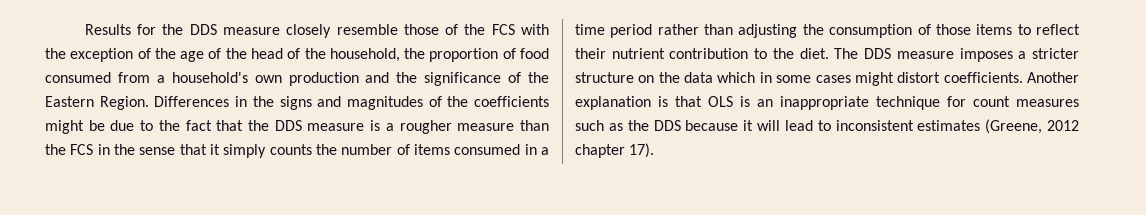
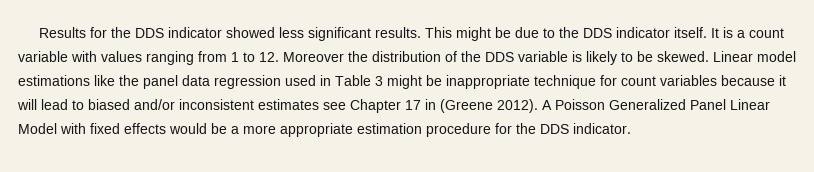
- Results for the DDS measure closely resemble those of the FCS with the exception of the age of the head of the household, the proportion of food consumed from a household's own production and the significance of the Eastern Region. Differences in the signs and magnitudes of the coefficients might be due to the fact that the DDS measure is a rougher measure than the FCS in the sense that it simply counts the number of items consumed in a time period rather than adjusting the consumption of those items to reflect their nutrient contribution to the diet. The DDS measure imposes a stricter structure on the data which in some cases might distort coefficients. Another explanation is that OLS is an inappropriate technique for count measures such as the DDS because it will lead to inconsistent estimates (Greene, 2012 chapter 17).
+ Results for the DDS indicator showed less significant results. This might be due to the DDS indicator itself. It is a count variable with values ranging from 1 to 12. Moreover the distribution of the DDS variable is likely to be skewed. Linear model estimations like the panel data regression used in Table 3 might be inappropriate technique for count variables because it will lead to biased and/or inconsistent estimates see Chapter 17 in (Greene 2012). A Poisson Generalized Panel Linear Model with fixed effects would be a more appropriate estimation procedure for the DDS indicator.

